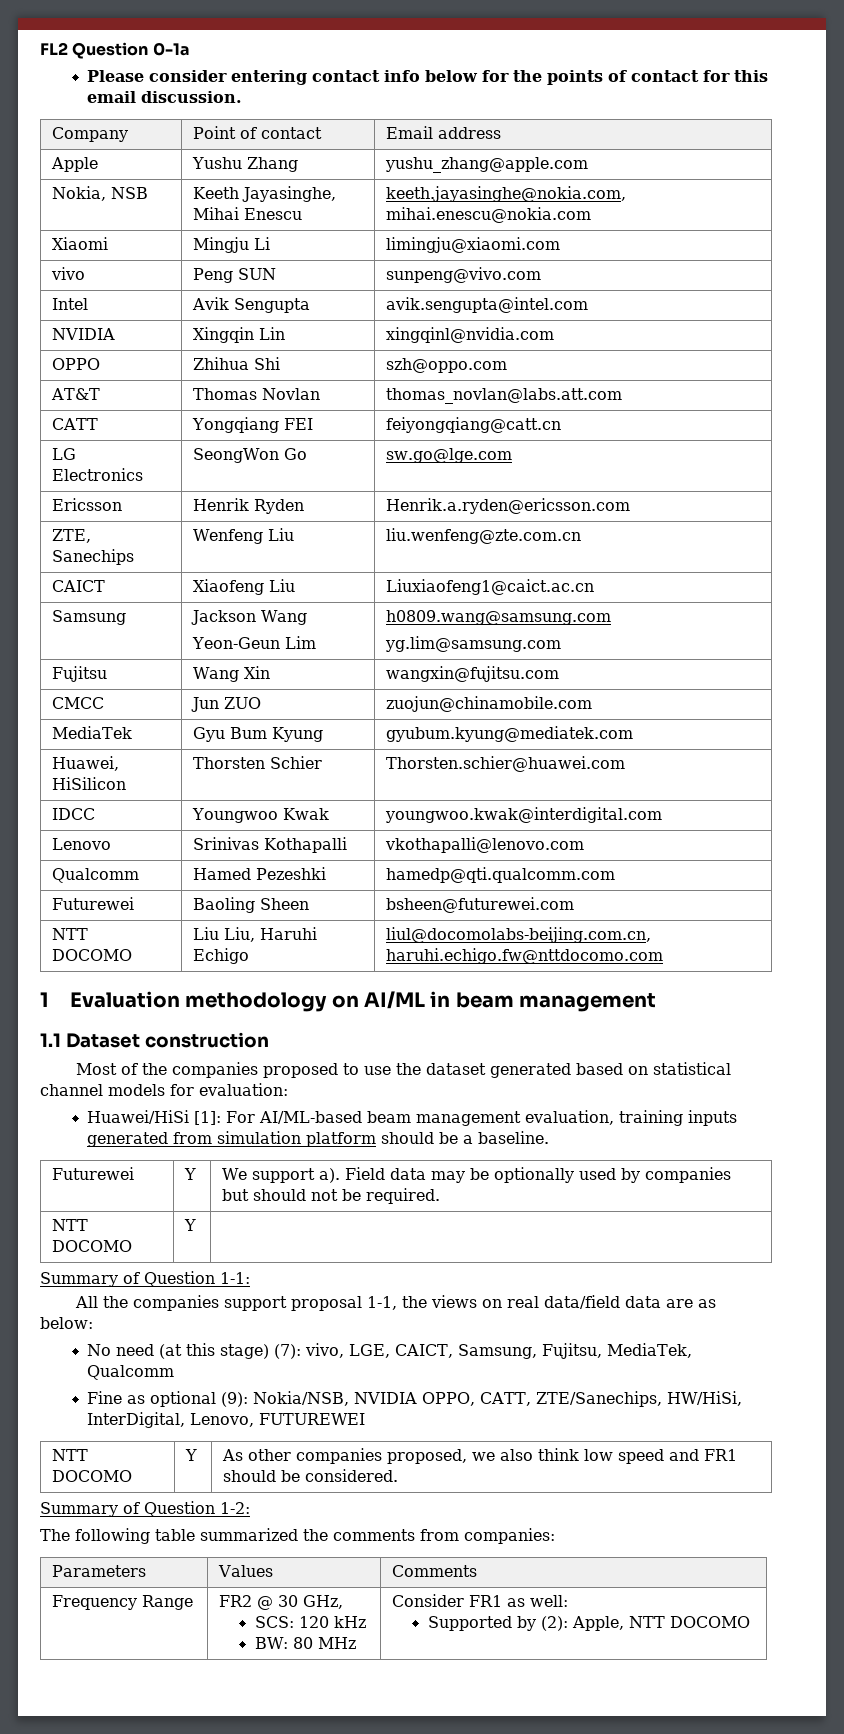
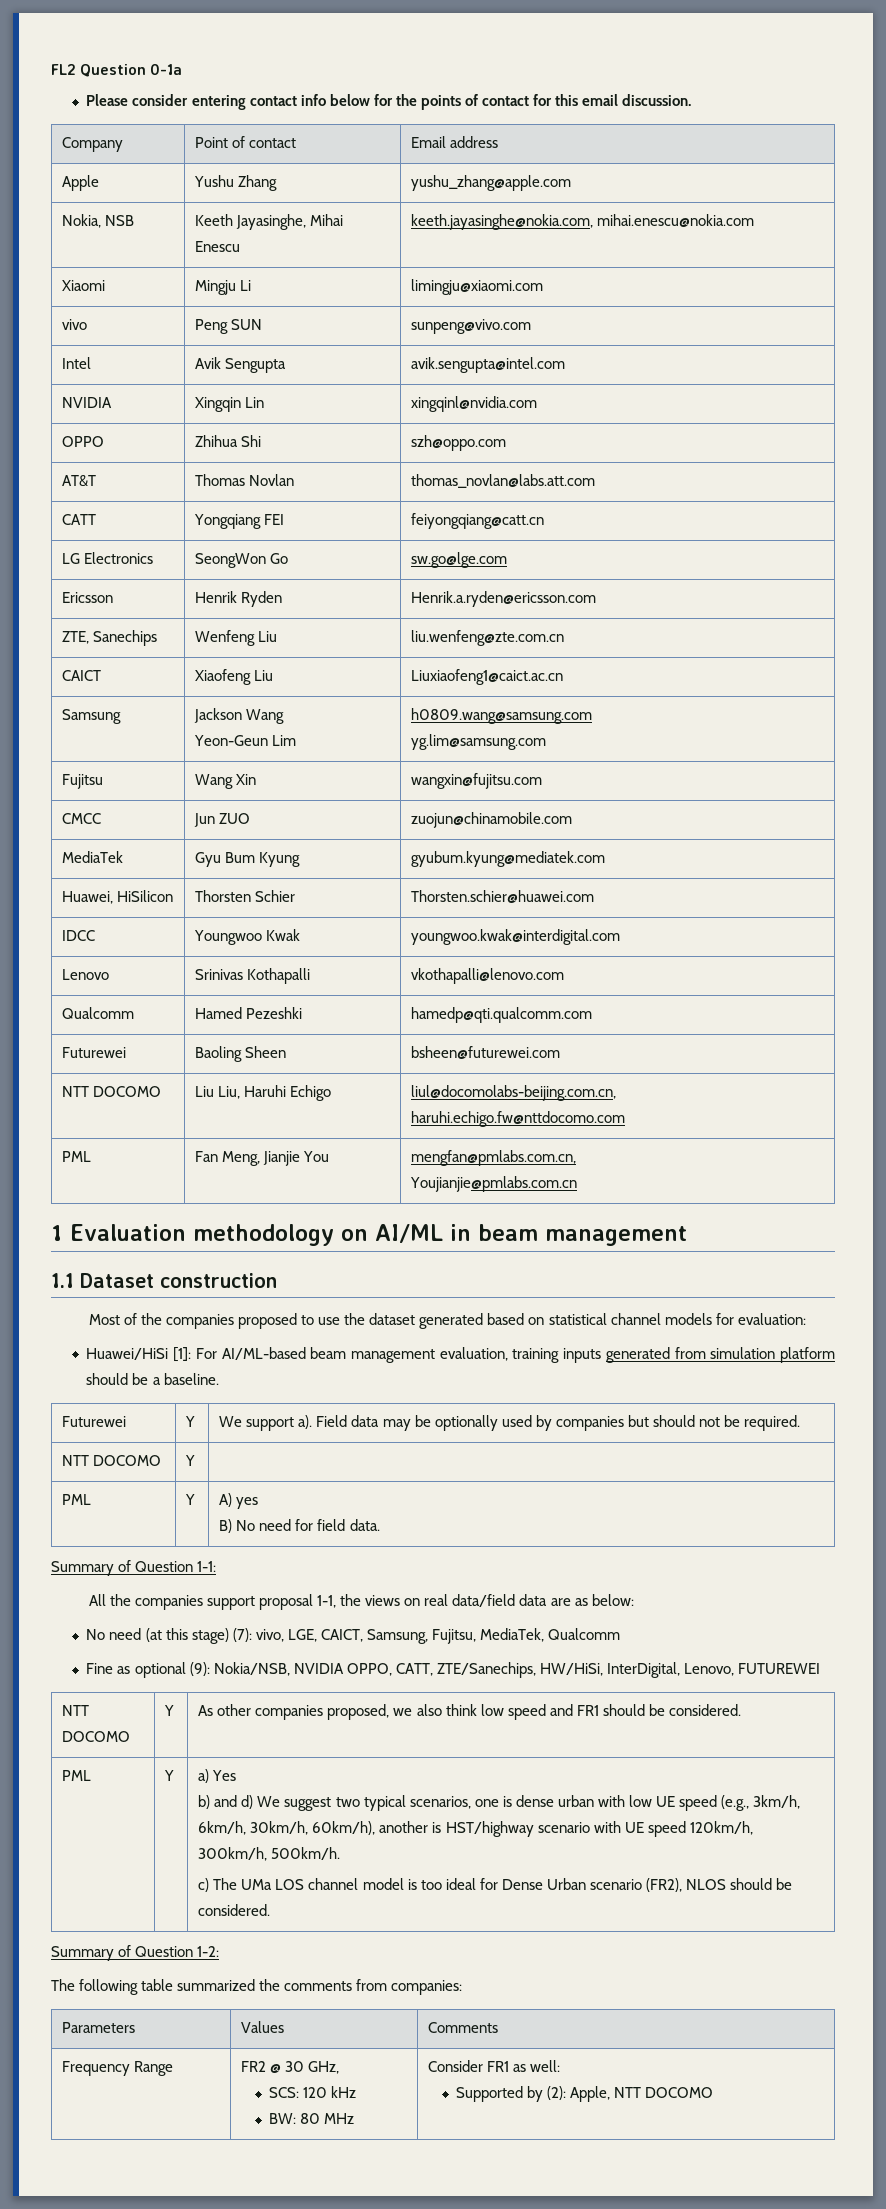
+ PML | Fan Meng, Jianjie You | mengfan@pmlabs.com.cn,
+ Youjianjie@pmlabs.com.cn
+ PML | Y | A) yes
+ B) No need for field data.
+ PML | Y | a) Yes
+ b) and d) We suggest two typical scenarios, one is dense urban with low UE speed (e.g., 3km/h, 6km/h, 30km/h, 60km/h), another is HST/highway scenario with UE speed 120km/h, 300km/h, 500km/h.
+ c) The UMa LOS channel model is too ideal for Dense Urban scenario (FR2), NLOS should be considered.

